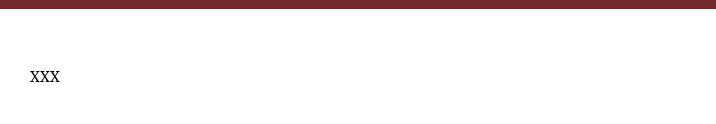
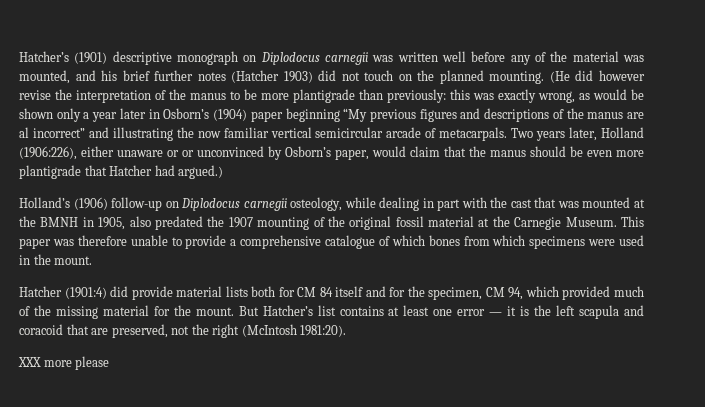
- XXX
+ Hatcher’s (1901) descriptive monograph on Diplodocus carnegii was written well before any of the material was mounted, and his brief further notes (Hatcher 1903) did not touch on the planned mounting. (He did however revise the interpretation of the manus to be more plantigrade than previously: this was exactly wrong, as would be shown only a year later in Osborn’s (1904) paper beginning “My previous figures and descriptions of the manus are al incorrect” and illustrating the now familiar vertical semicircular arcade of metacarpals. Two years later, Holland (1906:226), either unaware or or unconvinced by Osborn’s paper, would claim that the manus should be even more plantigrade that Hatcher had argued.)
+ Holland’s (1906) follow-up on Diplodocus carnegii osteology, while dealing in part with the cast that was mounted at the BMNH in 1905, also predated the 1907 mounting of the original fossil material at the Carnegie Museum. This paper was therefore unable to provide a comprehensive catalogue of which bones from which specimens were used in the mount.
+ Hatcher (1901:4) did provide material lists both for CM 84 itself and for the specimen, CM 94, which provided much of the missing material for the mount. But Hatcher’s list contains at least one error — it is the left scapula and coracoid that are preserved, not the right (McIntosh 1981:20).
+ XXX more please

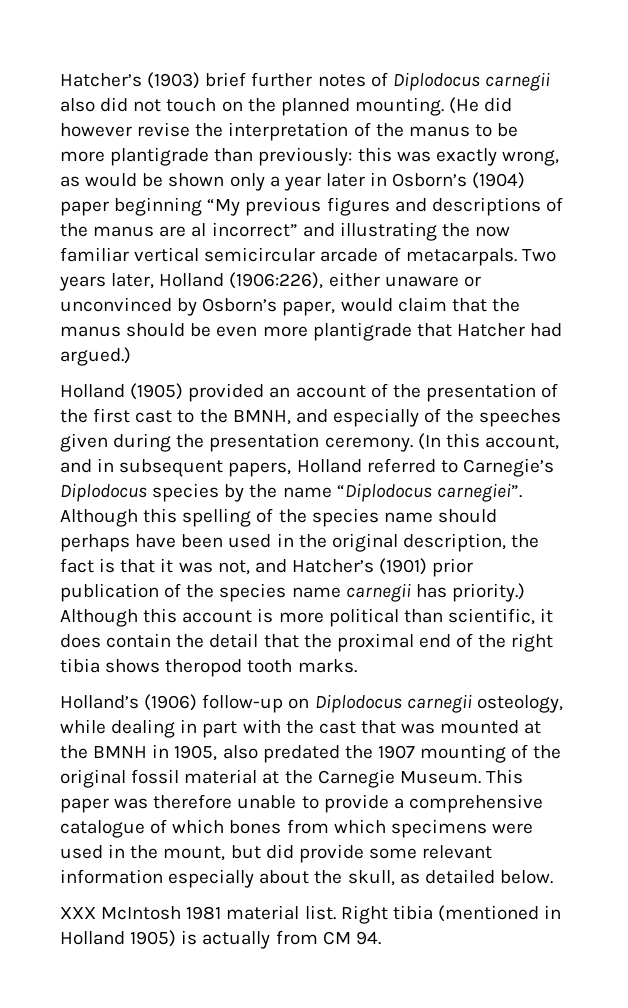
- Hatcher’s (1901) descriptive monograph on Diplodocus carnegii was written well before any of the material was mounted, and his brief further notes (Hatcher 1903) did not touch on the planned mounting.
+ Hatcher’s (1903) brief further notes of Diplodocus carnegii also did not touch on the planned mounting.
- Two years later, Holland (1906:226), either unaware or or unconvinced by Osborn’s paper, would claim that the manus should be even more plantigrade that Hatcher had argued.)
+ Two years later, Holland (1906:226), either unaware or unconvinced by Osborn’s paper, would claim that the manus should be even more plantigrade that Hatcher had argued.)
+ Holland (1905) provided an account of the presentation of the first cast to the BMNH, and especially of the speeches given during the presentation ceremony. (In this account, and in subsequent papers, Holland referred to Carnegie’s Diplodocus species by the name “Diplodocus carnegiei”. Although this spelling of the species name should perhaps have been used in the original description, the fact is that it was not, and Hatcher’s (1901) prior publication of the species name carnegii has priority.) Although this account is more political than scientific, it does contain the detail that the proximal end of the right tibia shows theropod tooth marks.
- This paper was therefore unable to provide a comprehensive catalogue of which bones from which specimens were used in the mount.
- Hatcher (1901:4) did provide material lists both for CM 84 itself and for the specimen, CM 94, which provided much of the missing material for the mount. But Hatcher’s list contains at least one error — it is the left scapula and coracoid that are preserved, not the right (McIntosh 1981:20).
- XXX more please
+ This paper was therefore unable to provide a comprehensive catalogue of which bones from which specimens were used in the mount, but did provide some relevant information especially about the skull, as detailed below.
+ XXX McIntosh 1981 material list. Right tibia (mentioned in Holland 1905) is actually from CM 94.

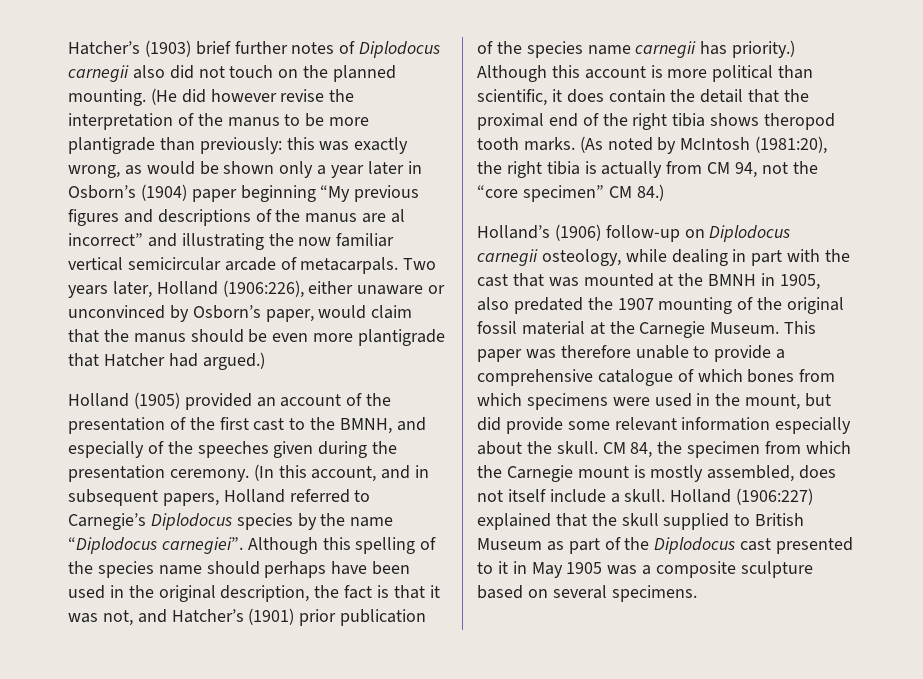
+ (As noted by McIntosh (1981:20), the right tibia is actually from CM 94, not the “core specimen” CM 84.)
- This paper was therefore unable to provide a comprehensive catalogue of which bones from which specimens were used in the mount, but did provide some relevant information especially about the skull, as detailed below.
- XXX McIntosh 1981 material list. Right tibia (mentioned in Holland 1905) is actually from CM 94.
+ This paper was therefore unable to provide a comprehensive catalogue of which bones from which specimens were used in the mount, but did provide some relevant information especially about the skull. CM 84, the specimen from which the Carnegie mount is mostly assembled, does not itself include a skull. Holland (1906:227) explained that the skull supplied to British Museum as part of the Diplodocus cast presented to it in May 1905 was a composite sculpture based on several specimens.

